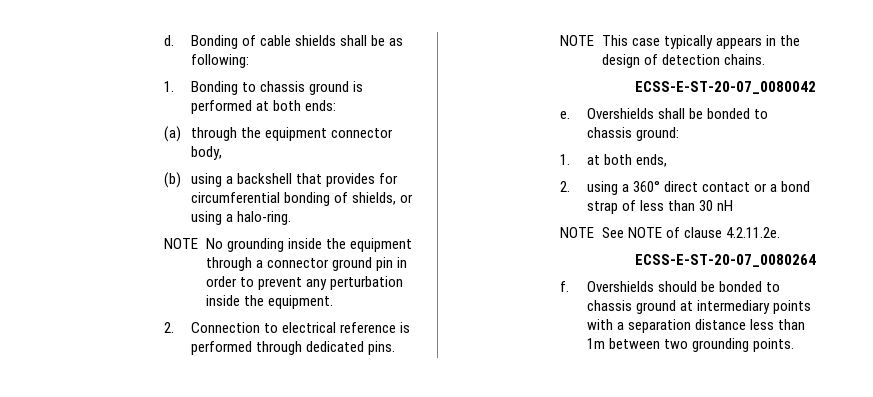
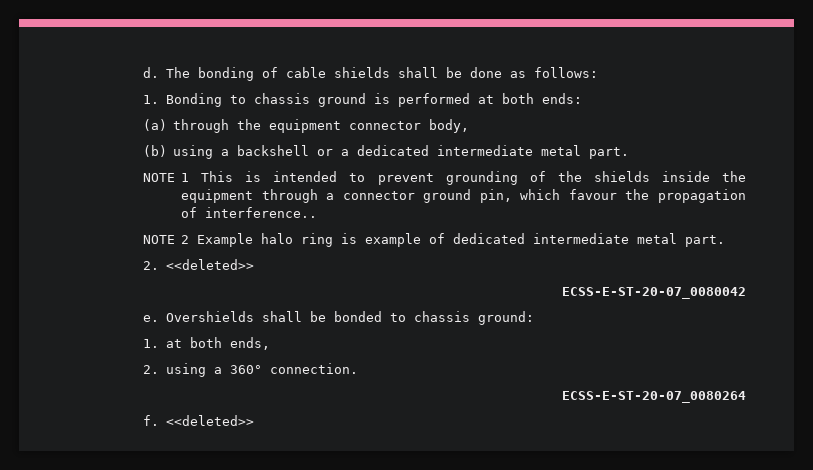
- Bonding of cable shields shall be as following:
+ The bonding of cable shields shall be done as follows:
- (b) using a backshell that provides for circumferential bonding of shields, or using a halo-ring.
- NOTE No grounding inside the equipment through a connector ground pin in order to prevent any perturbation inside the equipment.
- 2. Connection to electrical reference is performed through dedicated pins.
- NOTE This case typically appears in the design of detection chains.
+ (b) using a backshell or a dedicated intermediate metal part.
+ NOTE 1 This is intended to prevent grounding of the shields inside the equipment through a connector ground pin, which favour the propagation of interference..
+ NOTE 2 Example halo ring is example of dedicated intermediate metal part.
+ 2. <<deleted>>
- 2. using a 360° direct contact or a bond strap of less than 30 nH
- NOTE See NOTE of clause 4.2.11.2e.
+ 2. using a 360° connection.
  ECSS-E-ST-20-07_0080264
- f. Overshields should be bonded to chassis ground at intermediary points with a separation distance less than 1m between two grounding points.
+ f. <<deleted>>

